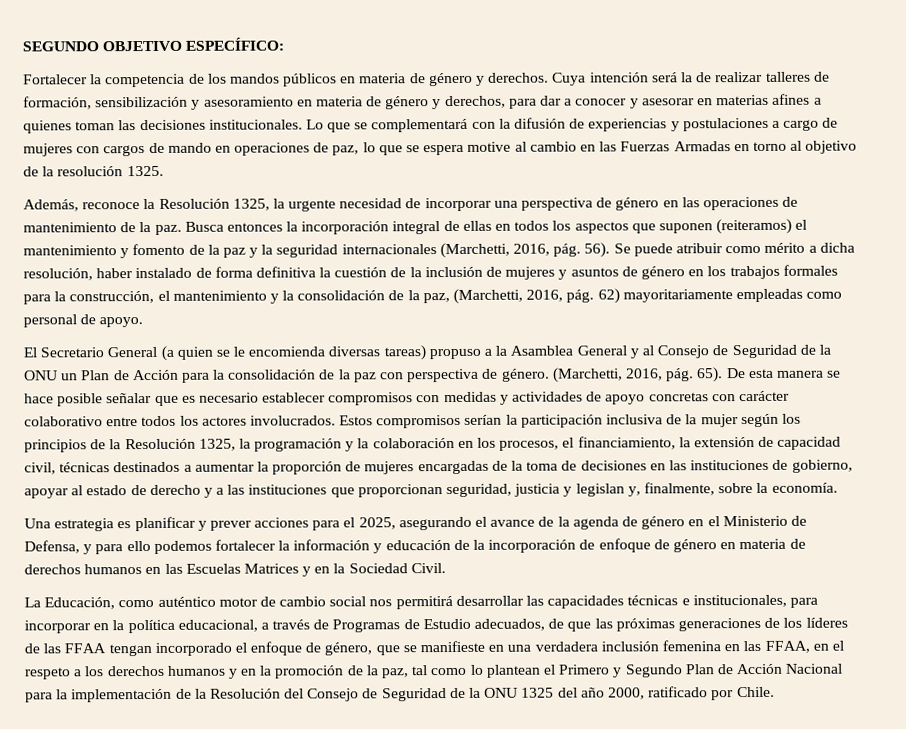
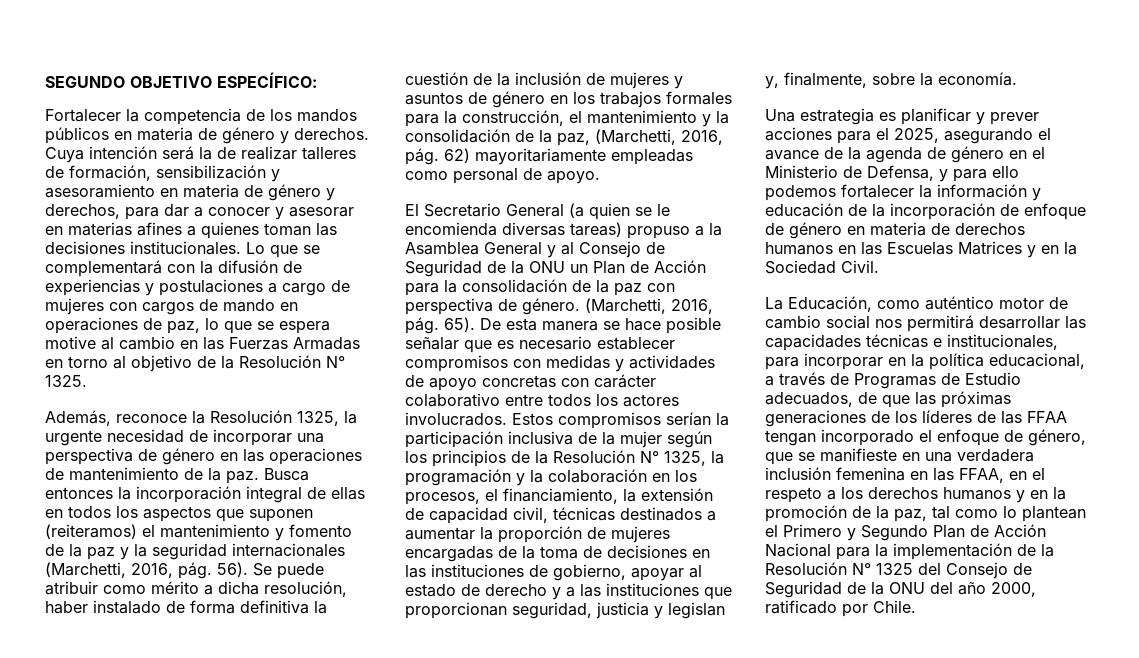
- Lo que se complementará con la difusión de experiencias y postulaciones a cargo de mujeres con cargos de mando en operaciones de paz, lo que se espera motive al cambio en las Fuerzas Armadas en torno al objetivo de la resolución 1325.
+ Lo que se complementará con la difusión de experiencias y postulaciones a cargo de mujeres con cargos de mando en operaciones de paz, lo que se espera motive al cambio en las Fuerzas Armadas en torno al objetivo de la Resolución N° 1325.
- Estos compromisos serían la participación inclusiva de la mujer según los principios de la Resolución 1325, la programación y la colaboración en los procesos, el financiamiento, la extensión de capacidad civil, técnicas destinados a aumentar la proporción de mujeres encargadas de la toma de decisiones en las instituciones de gobierno, apoyar al estado de derecho y a las instituciones que proporcionan seguridad, justicia y legislan y, finalmente, sobre la economía.
+ Estos compromisos serían la participación inclusiva de la mujer según los principios de la Resolución N° 1325, la programación y la colaboración en los procesos, el financiamiento, la extensión de capacidad civil, técnicas destinados a aumentar la proporción de mujeres encargadas de la toma de decisiones en las instituciones de gobierno, apoyar al estado de derecho y a las instituciones que proporcionan seguridad, justicia y legislan y, finalmente, sobre la economía.
- La Educación, como auténtico motor de cambio social nos permitirá desarrollar las capacidades técnicas e institucionales, para incorporar en la política educacional, a través de Programas de Estudio adecuados, de que las próximas generaciones de los líderes de las FFAA tengan incorporado el enfoque de género, que se manifieste en una verdadera inclusión femenina en las FFAA, en el respeto a los derechos humanos y en la promoción de la paz, tal como lo plantean el Primero y Segundo Plan de Acción Nacional para la implementación de la Resolución del Consejo de Seguridad de la ONU 1325 del año 2000, ratificado por Chile.
+ La Educación, como auténtico motor de cambio social nos permitirá desarrollar las capacidades técnicas e institucionales, para incorporar en la política educacional, a través de Programas de Estudio adecuados, de que las próximas generaciones de los líderes de las FFAA tengan incorporado el enfoque de género, que se manifieste en una verdadera inclusión femenina en las FFAA, en el respeto a los derechos humanos y en la promoción de la paz, tal como lo plantean el Primero y Segundo Plan de Acción Nacional para la implementación de la Resolución N° 1325 del Consejo de Seguridad de la ONU del año 2000, ratificado por Chile.

